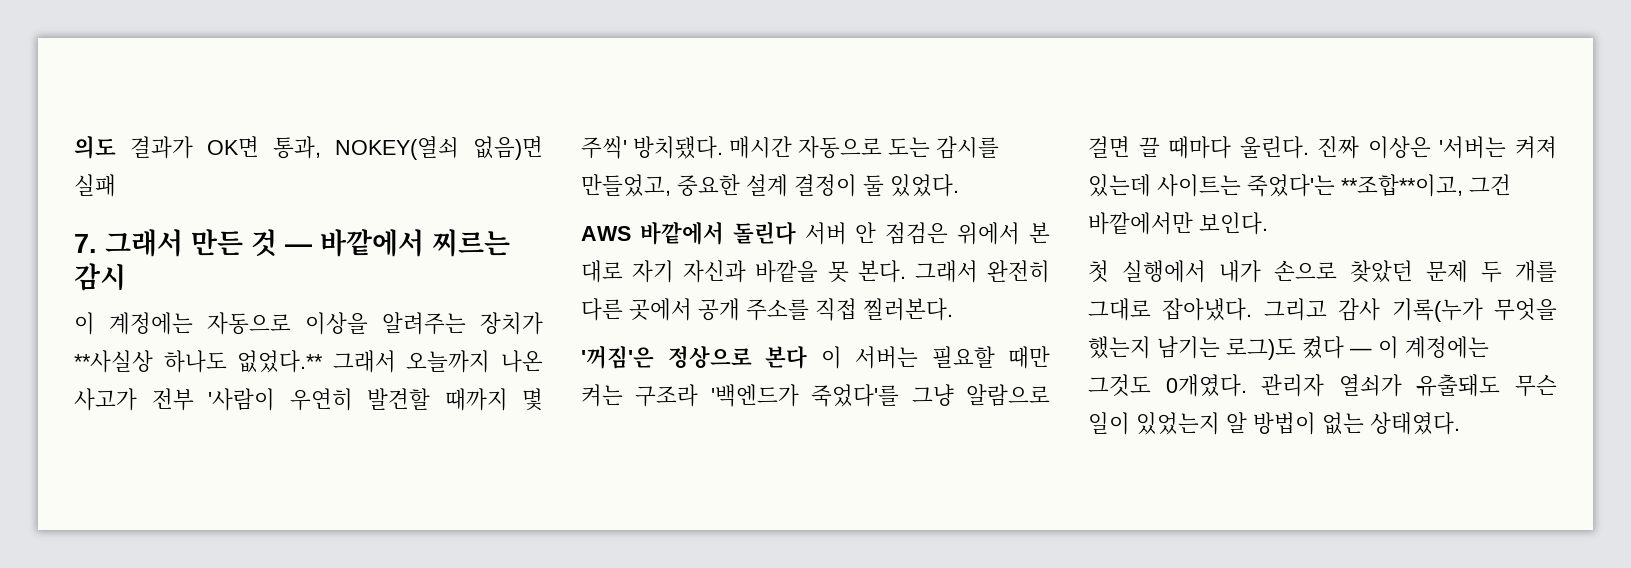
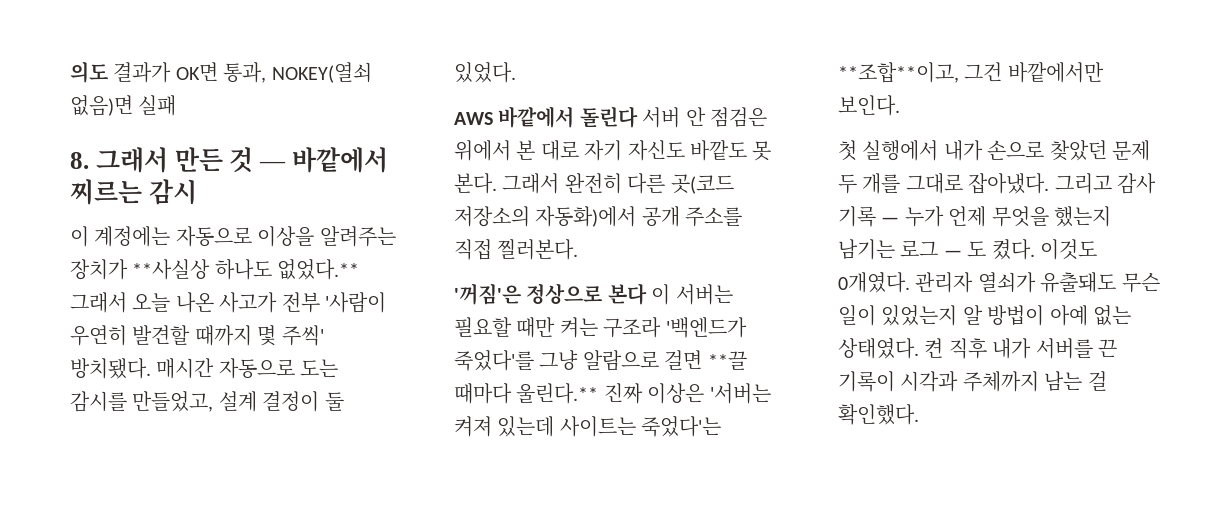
- 7. 그래서 만든 것 — 바깥에서 찌르는 감시
+ 8. 그래서 만든 것 — 바깥에서 찌르는 감시
- 이 계정에는 자동으로 이상을 알려주는 장치가 **사실상 하나도 없었다.** 그래서 오늘까지 나온 사고가 전부 '사람이 우연히 발견할 때까지 몇 주씩' 방치됐다.
+ 이 계정에는 자동으로 이상을 알려주는 장치가 **사실상 하나도 없었다.** 그래서 오늘 나온 사고가 전부 '사람이 우연히 발견할 때까지 몇 주씩' 방치됐다.
- 매시간 자동으로 도는 감시를 만들었고, 중요한 설계 결정이 둘 있었다.
+ 매시간 자동으로 도는 감시를 만들었고, 설계 결정이 둘 있었다.
- AWS 바깥에서 돌린다 서버 안 점검은 위에서 본 대로 자기 자신과 바깥을 못 본다.
+ AWS 바깥에서 돌린다 서버 안 점검은 위에서 본 대로 자기 자신도 바깥도 못 본다.
- 그래서 완전히 다른 곳에서 공개 주소를 직접 찔러본다.
+ 그래서 완전히 다른 곳(코드 저장소의 자동화)에서 공개 주소를 직접 찔러본다.
- '꺼짐'은 정상으로 본다 이 서버는 필요할 때만 켜는 구조라 '백엔드가 죽었다'를 그냥 알람으로 걸면 끌 때마다 울린다. 진짜 이상은 '서버는 켜져 있는데 사이트는 죽었다'는 **조합**이고, 그건 바깥에서만 보인다.
+ '꺼짐'은 정상으로 본다 이 서버는 필요할 때만 켜는 구조라 '백엔드가 죽었다'를 그냥 알람으로 걸면 **끌 때마다 울린다.** 진짜 이상은 '서버는 켜져 있는데 사이트는 죽었다'는 **조합**이고, 그건 바깥에서만 보인다.
- 그리고 감사 기록(누가 무엇을 했는지 남기는 로그)도 켰다 — 이 계정에는 그것도 0개였다.
+ 그리고 감사 기록 — 누가 언제 무엇을 했는지 남기는 로그 — 도 켰다. 이것도 0개였다.
- 관리자 열쇠가 유출돼도 무슨 일이 있었는지 알 방법이 없는 상태였다.
+ 관리자 열쇠가 유출돼도 무슨 일이 있었는지 알 방법이 아예 없는 상태였다.
+ 켠 직후 내가 서버를 끈 기록이 시각과 주체까지 남는 걸 확인했다.

